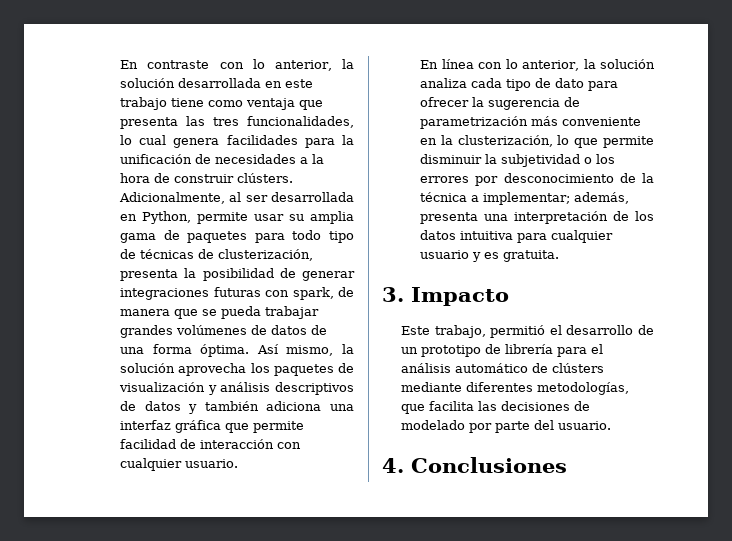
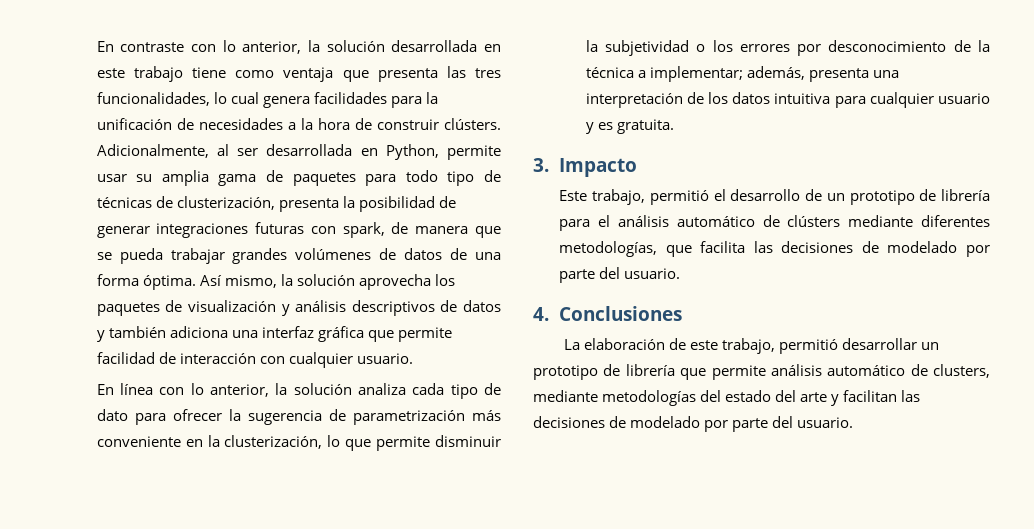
+ La elaboración de este trabajo, permitió desarrollar un prototipo de librería que permite análisis automático de clusters, mediante metodologías del estado del arte y facilitan las decisiones de modelado por parte del usuario.

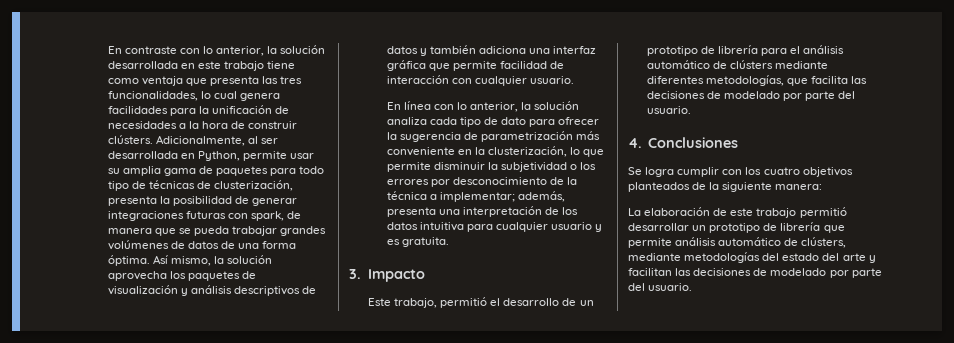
+ Se logra cumplir con los cuatro objetivos planteados de la siguiente manera:
- La elaboración de este trabajo, permitió desarrollar un prototipo de librería que permite análisis automático de clusters, mediante metodologías del estado del arte y facilitan las decisiones de modelado por parte del usuario.
+ La elaboración de este trabajo permitió desarrollar un prototipo de librería que permite análisis automático de clústers, mediante metodologías del estado del arte y facilitan las decisiones de modelado por parte del usuario.

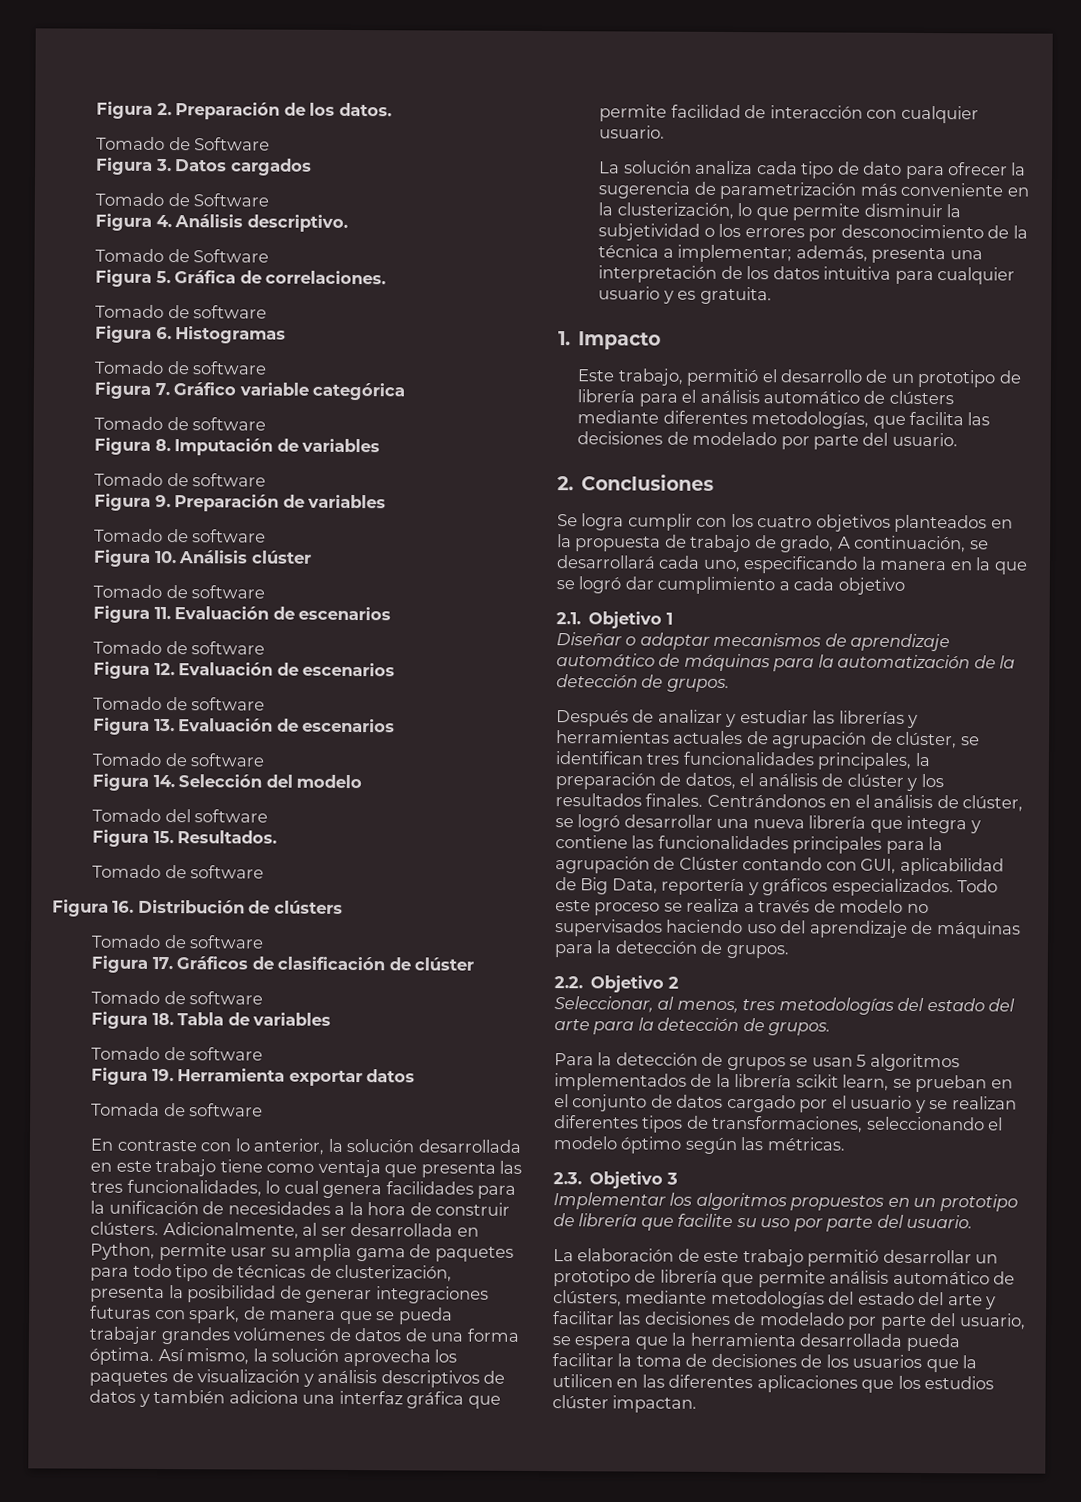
+ Figura 2. Preparación de los datos.
+ Tomado de Software
+ Figura 3. Datos cargados
+ Tomado de Software
+ Figura 4. Análisis descriptivo.
+ Tomado de Software
+ Figura 5. Gráfica de correlaciones.
+ Tomado de software
+ Figura 6. Histogramas
+ Tomado de software
+ Figura 7. Gráfico variable categórica
+ Tomado de software
+ Figura 8. Imputación de variables
+ Tomado de software
+ Figura 9. Preparación de variables
+ Tomado de software
+ Figura 10. Análisis clúster
+ Tomado de software
+ Figura 11. Evaluación de escenarios
+ Tomado de software
+ Figura 12. Evaluación de escenarios
+ Tomado de software
+ Figura 13. Evaluación de escenarios
+ Tomado de software
+ Figura 14. Selección del modelo
+ Tomado del software
+ Figura 15. Resultados.
+ Tomado de software
+ Figura 16. Distribución de clústers
+ Tomado de software
+ Figura 17. Gráficos de clasificación de clúster
+ Tomado de software
+ Figura 18. Tabla de variables
+ Tomado de software
+ Figura 19. Herramienta exportar datos
+ Tomada de software
- En línea con lo anterior, la solución analiza cada tipo de dato para ofrecer la sugerencia de parametrización más conveniente en la clusterización, lo que permite disminuir la subjetividad o los errores por desconocimiento de la técnica a implementar; además, presenta una interpretación de los datos intuitiva para cualquier usuario y es gratuita.
+ La solución analiza cada tipo de dato para ofrecer la sugerencia de parametrización más conveniente en la clusterización, lo que permite disminuir la subjetividad o los errores por desconocimiento de la técnica a implementar; además, presenta una interpretación de los datos intuitiva para cualquier usuario y es gratuita.
- 3. Impacto
+ 1. Impacto
- 4. Conclusiones
+ 2. Conclusiones
- Se logra cumplir con los cuatro objetivos planteados de la siguiente manera:
+ Se logra cumplir con los cuatro objetivos planteados en la propuesta de trabajo de grado, A continuación, se desarrollará cada uno, especificando la manera en la que se logró dar cumplimiento a cada objetivo
+ 2.1. Objetivo 1
+ Diseñar o adaptar mecanismos de aprendizaje automático de máquinas para la automatización de la detección de grupos.
+ Después de analizar y estudiar las librerías y herramientas actuales de agrupación de clúster, se identifican tres funcionalidades principales, la preparación de datos, el análisis de clúster y los resultados finales. Centrándonos en el análisis de clúster, se logró desarrollar una nueva librería que integra y contiene las funcionalidades principales para la agrupación de Clúster contando con GUI, aplicabilidad de Big Data, reportería y gráficos especializados. Todo este proceso se realiza a través de modelo no supervisados haciendo uso del aprendizaje de máquinas para la detección de grupos.
+ 2.2. Objetivo 2
+ Seleccionar, al menos, tres metodologías del estado del arte para la detección de grupos.
+ Para la detección de grupos se usan 5 algoritmos implementados de la librería scikit learn, se prueban en el conjunto de datos cargado por el usuario y se realizan diferentes tipos de transformaciones, seleccionando el modelo óptimo según las métricas.
+ 2.3. Objetivo 3
+ Implementar los algoritmos propuestos en un prototipo de librería que facilite su uso por parte del usuario.
- La elaboración de este trabajo permitió desarrollar un prototipo de librería que permite análisis automático de clústers, mediante metodologías del estado del arte y facilitan las decisiones de modelado por parte del usuario.
+ La elaboración de este trabajo permitió desarrollar un prototipo de librería que permite análisis automático de clústers, mediante metodologías del estado del arte y facilitar las decisiones de modelado por parte del usuario, se espera que la herramienta desarrollada pueda facilitar la toma de decisiones de los usuarios que la utilicen en las diferentes aplicaciones que los estudios clúster impactan.

